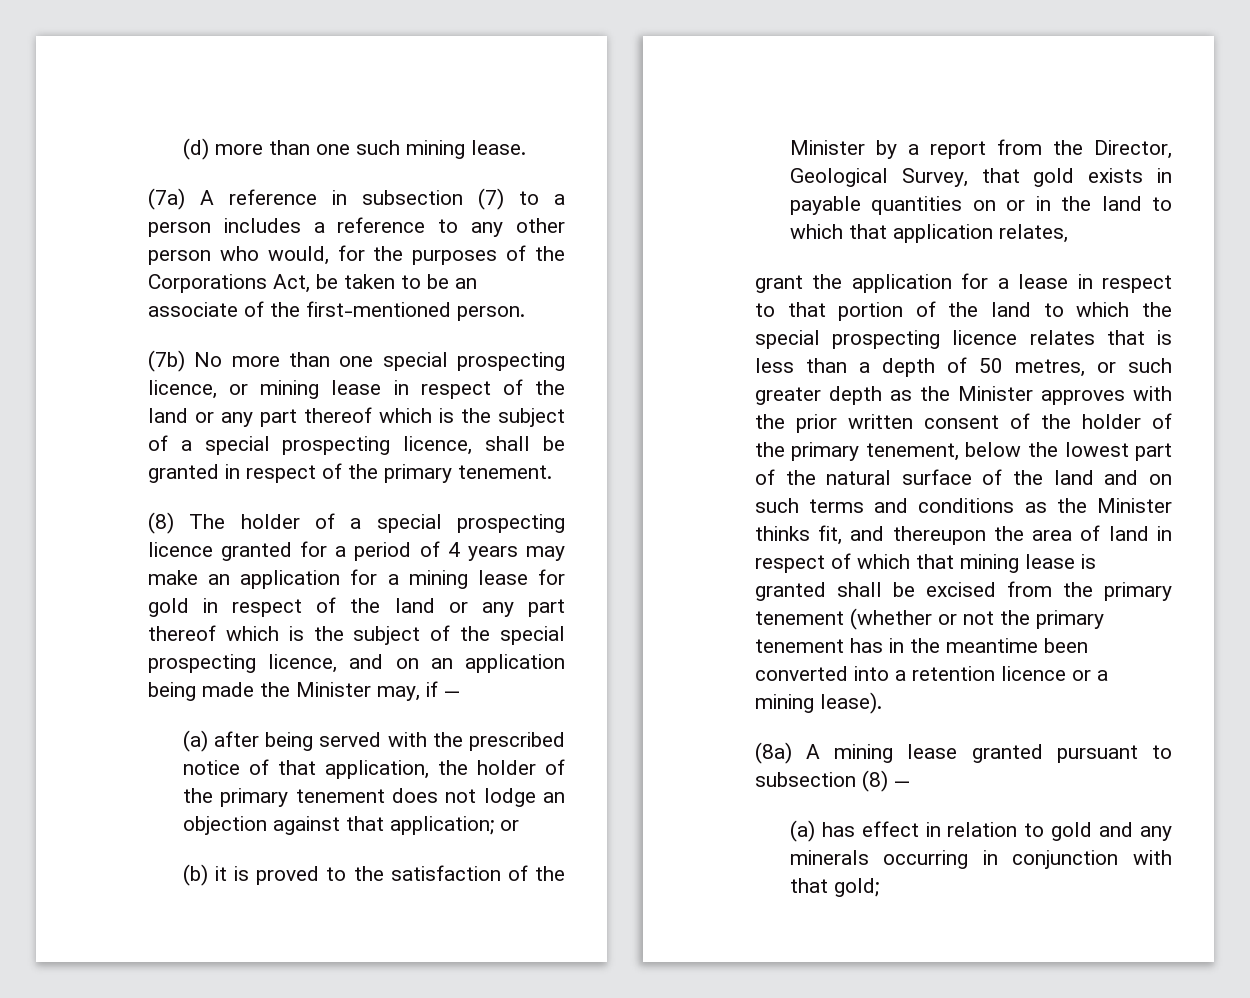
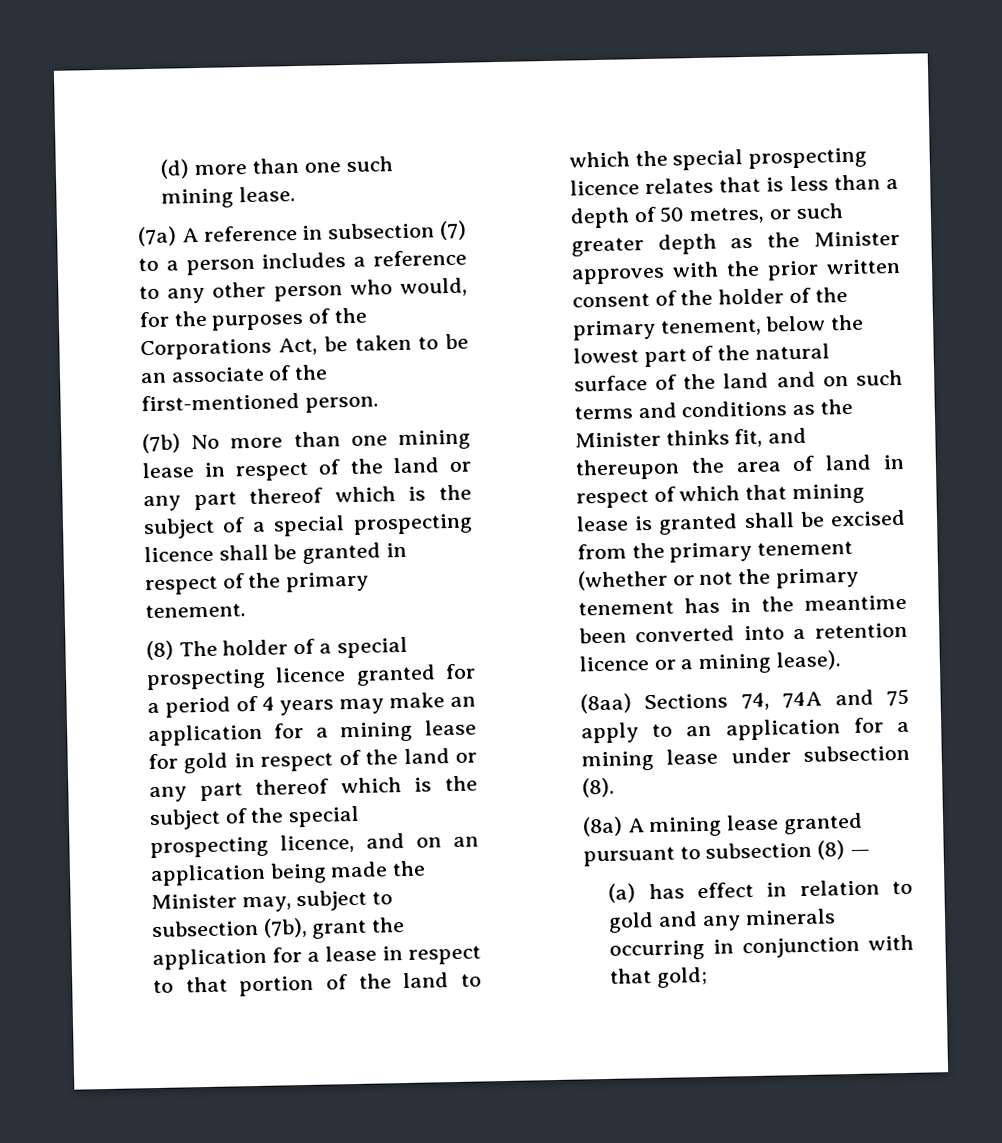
- (7b) No more than one special prospecting licence, or mining lease in respect of the land or any part thereof which is the subject of a special prospecting licence, shall be granted in respect of the primary tenement.
+ (7b) No more than one mining lease in respect of the land or any part thereof which is the subject of a special prospecting licence shall be granted in respect of the primary tenement.
- (8) The holder of a special prospecting licence granted for a period of 4 years may make an application for a mining lease for gold in respect of the land or any part thereof which is the subject of the special prospecting licence, and on an application being made the Minister may, if —
- (a) after being served with the prescribed notice of that application, the holder of the primary tenement does not lodge an objection against that application; or
- (b) it is proved to the satisfaction of the Minister by a report from the Director, Geological Survey, that gold exists in payable quantities on or in the land to which that application relates,
- grant the application for a lease in respect to that portion of the land to which the special prospecting licence relates that is less than a depth of 50 metres, or such greater depth as the Minister approves with the prior written consent of the holder of the primary tenement, below the lowest part of the natural surface of the land and on such terms and conditions as the Minister thinks fit, and thereupon the area of land in respect of which that mining lease is granted shall be excised from the primary tenement (whether or not the primary tenement has in the meantime been converted into a retention licence or a mining lease).
+ (8) The holder of a special prospecting licence granted for a period of 4 years may make an application for a mining lease for gold in respect of the land or any part thereof which is the subject of the special prospecting licence, and on an application being made the Minister may, subject to subsection (7b), grant the application for a lease in respect to that portion of the land to which the special prospecting licence relates that is less than a depth of 50 metres, or such greater depth as the Minister approves with the prior written consent of the holder of the primary tenement, below the lowest part of the natural surface of the land and on such terms and conditions as the Minister thinks fit, and thereupon the area of land in respect of which that mining lease is granted shall be excised from the primary tenement (whether or not the primary tenement has in the meantime been converted into a retention licence or a mining lease).
+ (8aa) Sections 74, 74A and 75 apply to an application for a mining lease under subsection (8).

